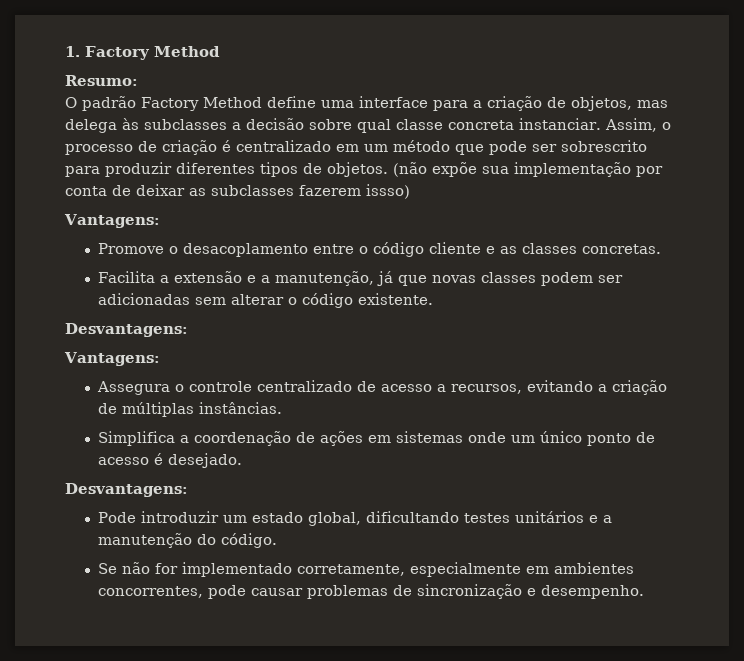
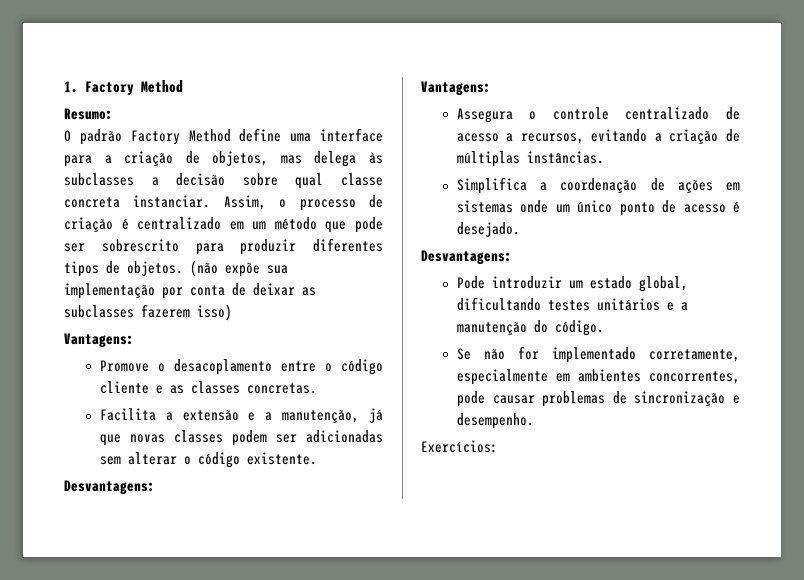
- (não expõe sua implementação por conta de deixar as subclasses fazerem issso)
+ (não expõe sua implementação por conta de deixar as subclasses fazerem isso)
+ Exercícios:

